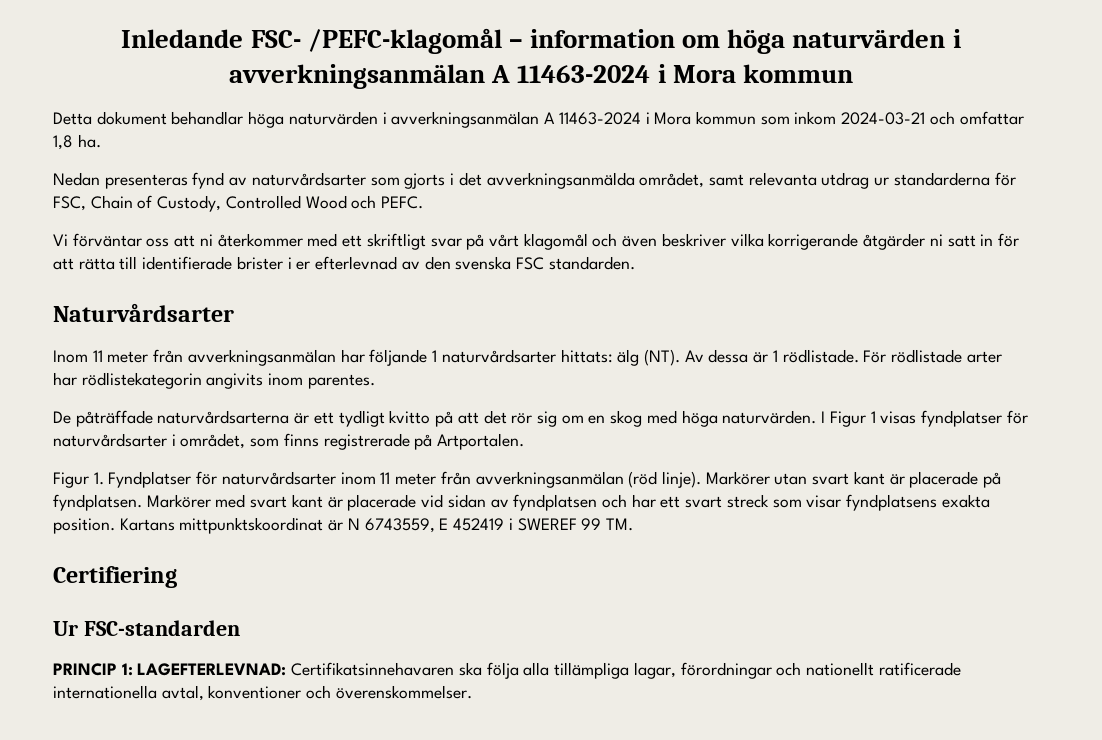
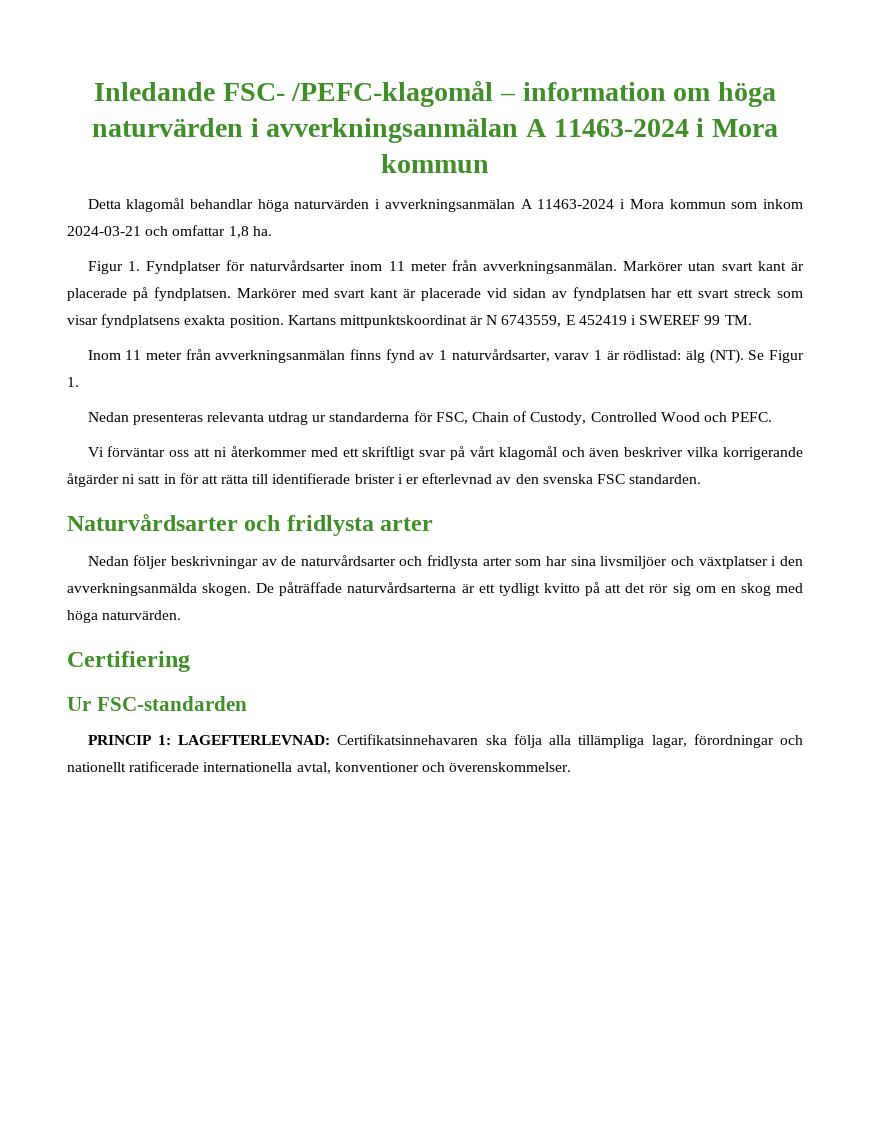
- Detta dokument behandlar höga naturvärden i avverkningsanmälan A 11463-2024 i Mora kommun som inkom 2024-03-21 och omfattar 1,8 ha.
+ Detta klagomål behandlar höga naturvärden i avverkningsanmälan A 11463-2024 i Mora kommun som inkom 2024-03-21 och omfattar 1,8 ha.
- Nedan presenteras fynd av naturvårdsarter som gjorts i det avverkningsanmälda området, samt relevanta utdrag ur standarderna för FSC, Chain of Custody, Controlled Wood och PEFC.
+ Figur 1. Fyndplatser för naturvårdsarter inom 11 meter från avverkningsanmälan. Markörer utan svart kant är placerade på fyndplatsen. Markörer med svart kant är placerade vid sidan av fyndplatsen har ett svart streck som visar fyndplatsens exakta position. Kartans mittpunktskoordinat är N 6743559, E 452419 i SWEREF 99 TM.
+ Inom 11 meter från avverkningsanmälan finns fynd av 1 naturvårdsarter, varav 1 är rödlistad: älg (NT). Se Figur 1.
+ Nedan presenteras relevanta utdrag ur standarderna för FSC, Chain of Custody, Controlled Wood och PEFC.
- Naturvårdsarter
- Inom 11 meter från avverkningsanmälan har följande 1 naturvårdsarter hittats: älg (NT). Av dessa är 1 rödlistade. För rödlistade arter har rödlistekategorin angivits inom parentes.
- De påträffade naturvårdsarterna är ett tydligt kvitto på att det rör sig om en skog med höga naturvärden. I Figur 1 visas fyndplatser för naturvårdsarter i området, som finns registrerade på Artportalen.
- Figur 1. Fyndplatser för naturvårdsarter inom 11 meter från avverkningsanmälan (röd linje). Markörer utan svart kant är placerade på fyndplatsen. Markörer med svart kant är placerade vid sidan av fyndplatsen och har ett svart streck som visar fyndplatsens exakta position. Kartans mittpunktskoordinat är N 6743559, E 452419 i SWEREF 99 TM.
+ Naturvårdsarter och fridlysta arter
+ Nedan följer beskrivningar av de naturvårdsarter och fridlysta arter som har sina livsmiljöer och växtplatser i den avverkningsanmälda skogen. De påträffade naturvårdsarterna är ett tydligt kvitto på att det rör sig om en skog med höga naturvärden.

